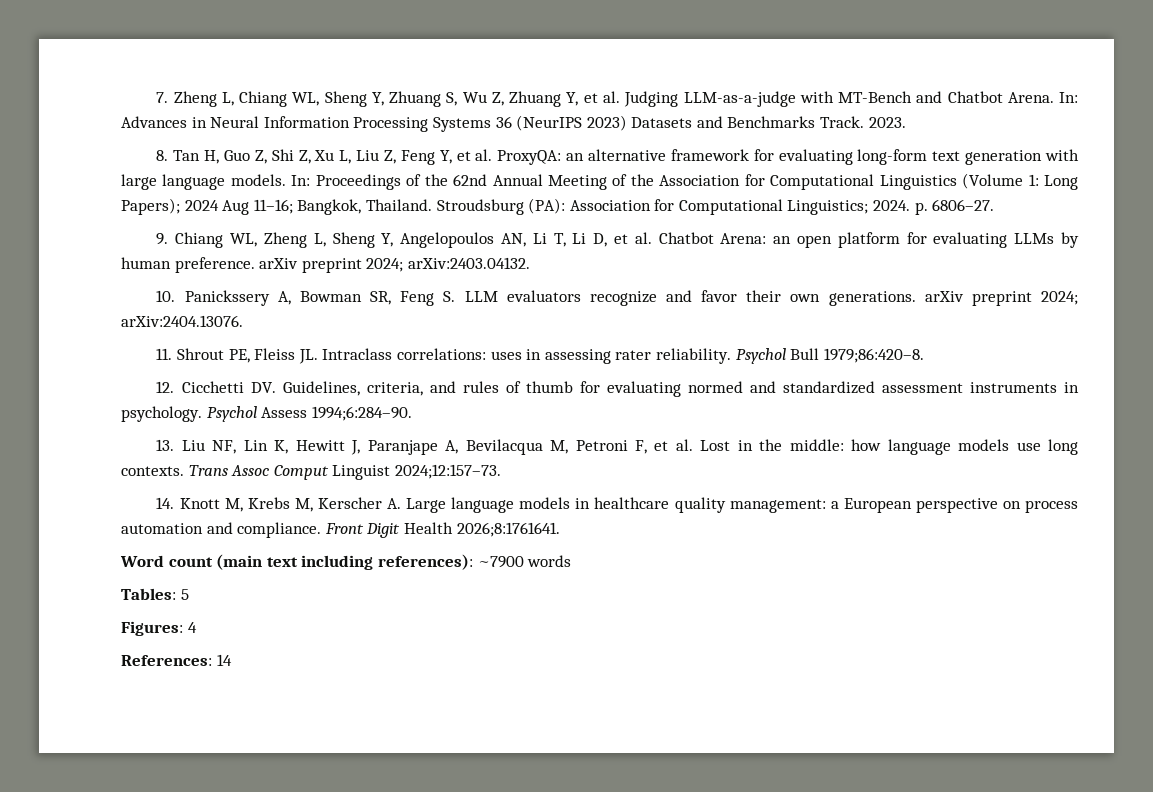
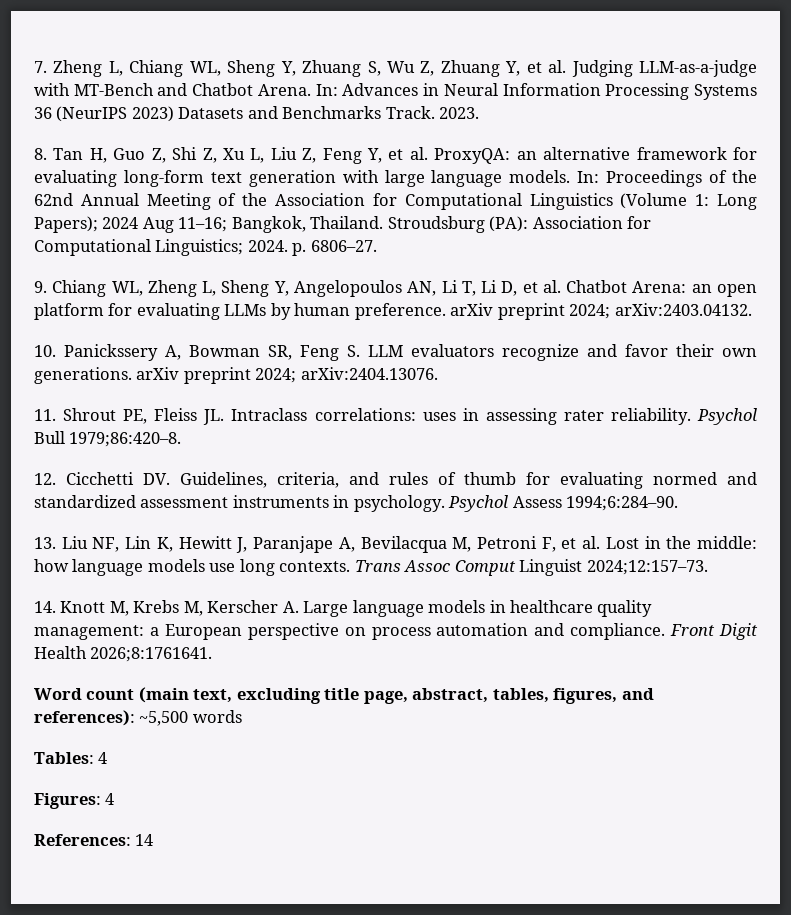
- Word count (main text including references): ~7900 words
+ Word count (main text, excluding title page, abstract, tables, figures, and references): ~5,500 words
- Tables: 5
+ Tables: 4

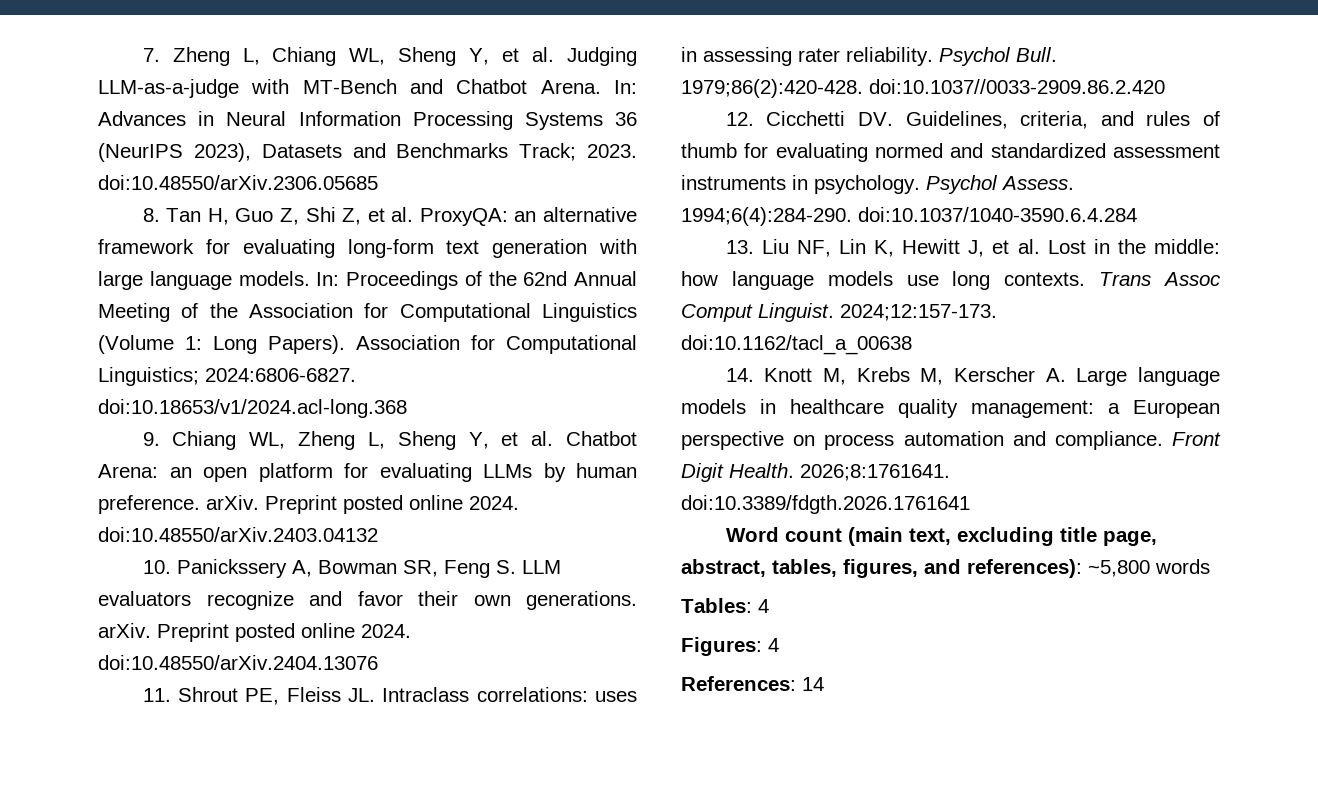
- 7. Zheng L, Chiang WL, Sheng Y, Zhuang S, Wu Z, Zhuang Y, et al. Judging LLM-as-a-judge with MT-Bench and Chatbot Arena.
+ 7. Zheng L, Chiang WL, Sheng Y, et al. Judging LLM-as-a-judge with MT-Bench and Chatbot Arena.
- In: Advances in Neural Information Processing Systems 36 (NeurIPS 2023) Datasets and Benchmarks Track. 2023.
+ In: Advances in Neural Information Processing Systems 36 (NeurIPS 2023), Datasets and Benchmarks Track; 2023. doi:10.48550/arXiv.2306.05685
- 8. Tan H, Guo Z, Shi Z, Xu L, Liu Z, Feng Y, et al. ProxyQA: an alternative framework for evaluating long-form text generation with large language models.
+ 8. Tan H, Guo Z, Shi Z, et al. ProxyQA: an alternative framework for evaluating long-form text generation with large language models.
- In: Proceedings of the 62nd Annual Meeting of the Association for Computational Linguistics (Volume 1: Long Papers); 2024 Aug 11–16; Bangkok, Thailand. Stroudsburg (PA): Association for Computational Linguistics; 2024. p. 6806–27.
+ In: Proceedings of the 62nd Annual Meeting of the Association for Computational Linguistics (Volume 1: Long Papers). Association for Computational Linguistics; 2024:6806-6827. doi:10.18653/v1/2024.acl-long.368
- 9. Chiang WL, Zheng L, Sheng Y, Angelopoulos AN, Li T, Li D, et al. Chatbot Arena: an open platform for evaluating LLMs by human preference. arXiv preprint 2024; arXiv:2403.04132.
+ 9. Chiang WL, Zheng L, Sheng Y, et al. Chatbot Arena: an open platform for evaluating LLMs by human preference. arXiv. Preprint posted online 2024. doi:10.48550/arXiv.2403.04132
- 10. Panickssery A, Bowman SR, Feng S. LLM evaluators recognize and favor their own generations. arXiv preprint 2024; arXiv:2404.13076.
+ 10. Panickssery A, Bowman SR, Feng S. LLM evaluators recognize and favor their own generations. arXiv. Preprint posted online 2024. doi:10.48550/arXiv.2404.13076
- Psychol Bull 1979;86:420–8.
+ Psychol Bull. 1979;86(2):420-428. doi:10.1037//0033-2909.86.2.420
- Psychol Assess 1994;6:284–90.
+ Psychol Assess. 1994;6(4):284-290. doi:10.1037/1040-3590.6.4.284
- 13. Liu NF, Lin K, Hewitt J, Paranjape A, Bevilacqua M, Petroni F, et al. Lost in the middle: how language models use long contexts.
+ 13. Liu NF, Lin K, Hewitt J, et al. Lost in the middle: how language models use long contexts.
- Trans Assoc Comput Linguist 2024;12:157–73.
+ Trans Assoc Comput Linguist. 2024;12:157-173. doi:10.1162/tacl_a_00638
- Front Digit Health 2026;8:1761641.
+ Front Digit Health. 2026;8:1761641. doi:10.3389/fdgth.2026.1761641
- Word count (main text, excluding title page, abstract, tables, figures, and references): ~5,500 words
+ Word count (main text, excluding title page, abstract, tables, figures, and references): ~5,800 words

